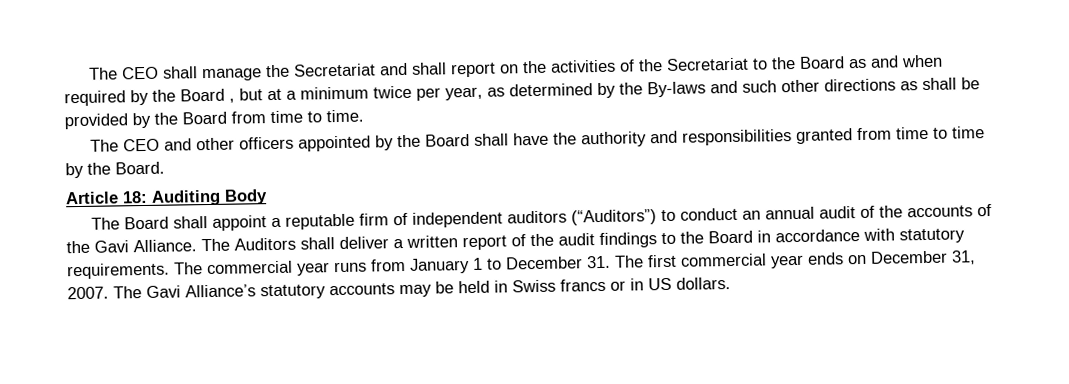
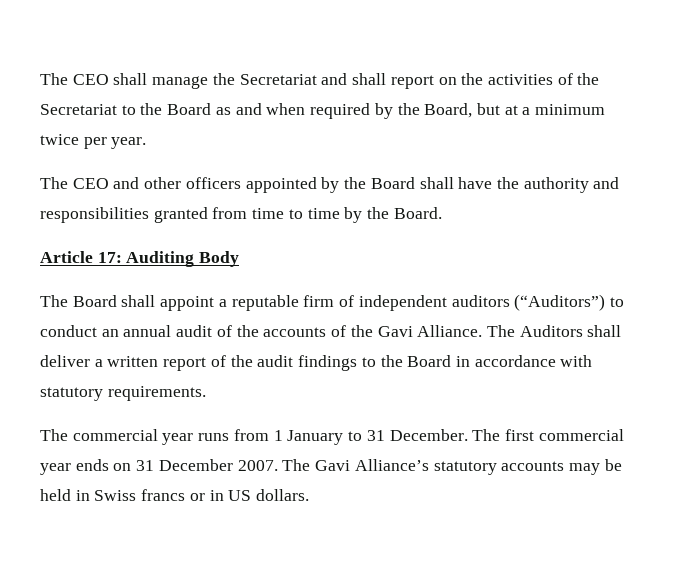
- The CEO shall manage the Secretariat and shall report on the activities of the Secretariat to the Board as and when required by the Board , but at a minimum twice per year, as determined by the By-laws and such other directions as shall be provided by the Board from time to time.
+ The CEO shall manage the Secretariat and shall report on the activities of the Secretariat to the Board as and when required by the Board, but at a minimum twice per year.
- Article 18: Auditing Body
+ Article 17: Auditing Body
- The Auditors shall deliver a written report of the audit findings to the Board in accordance with statutory requirements. The commercial year runs from January 1 to December 31. The first commercial year ends on December 31, 2007.
+ The Auditors shall deliver a written report of the audit findings to the Board in accordance with statutory requirements.
+ The commercial year runs from 1 January to 31 December. The first commercial year ends on 31 December 2007.

